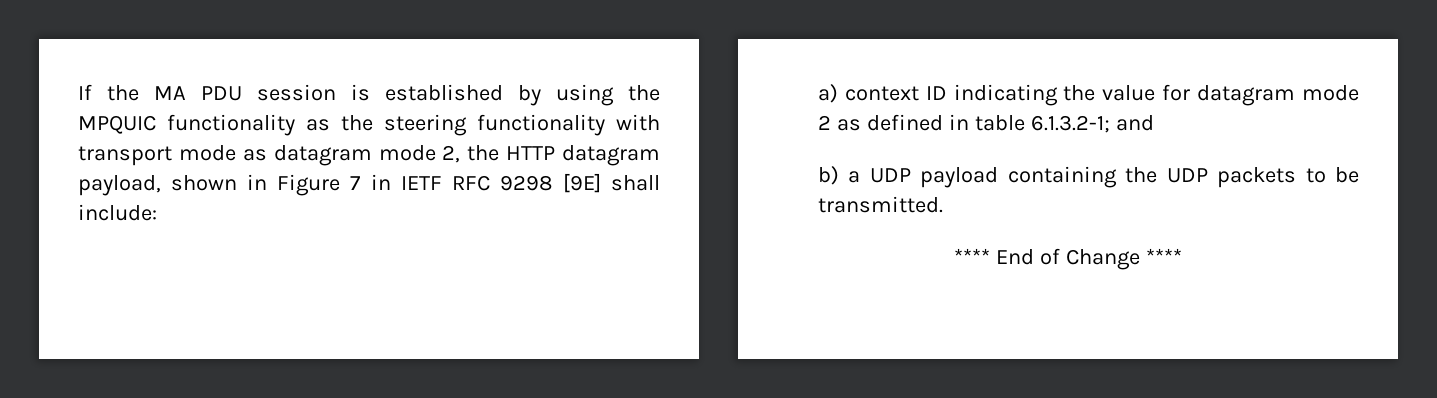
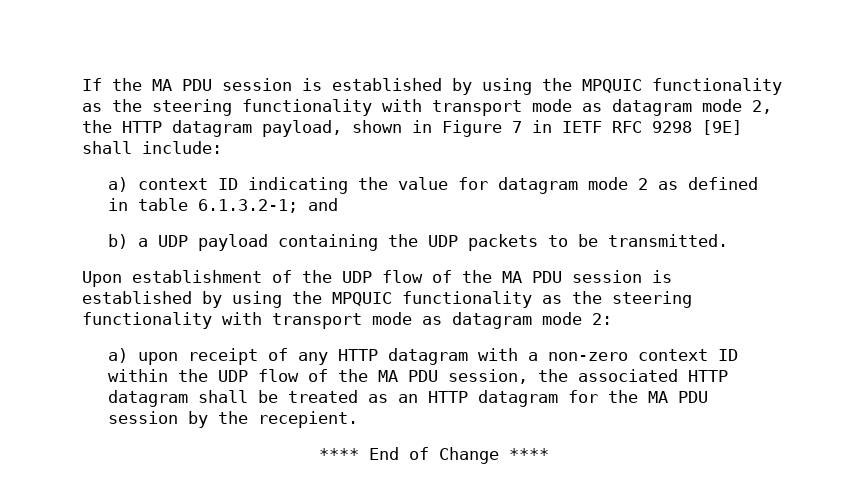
+ Upon establishment of the UDP flow of the MA PDU session is established by using the MPQUIC functionality as the steering functionality with transport mode as datagram mode 2:
+ a) upon receipt of any HTTP datagram with a non-zero context ID within the UDP flow of the MA PDU session, the associated HTTP datagram shall be treated as an HTTP datagram for the MA PDU session by the recepient.

